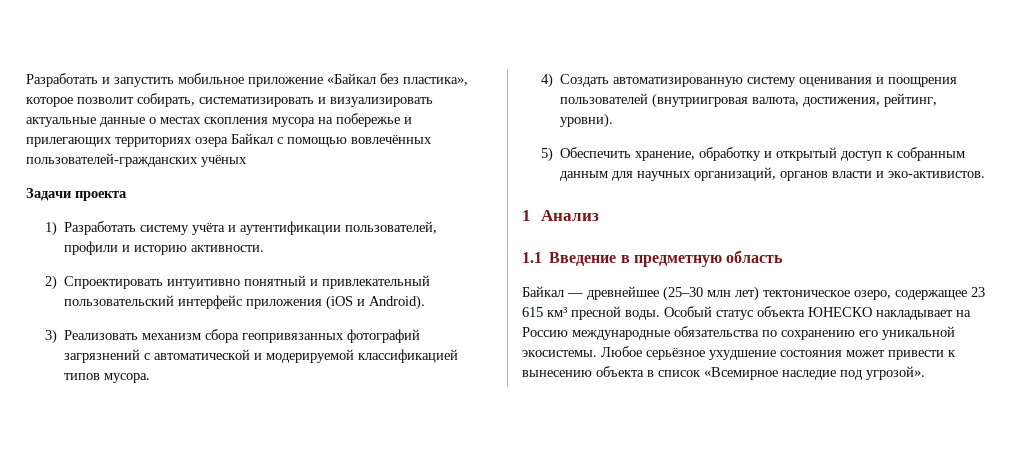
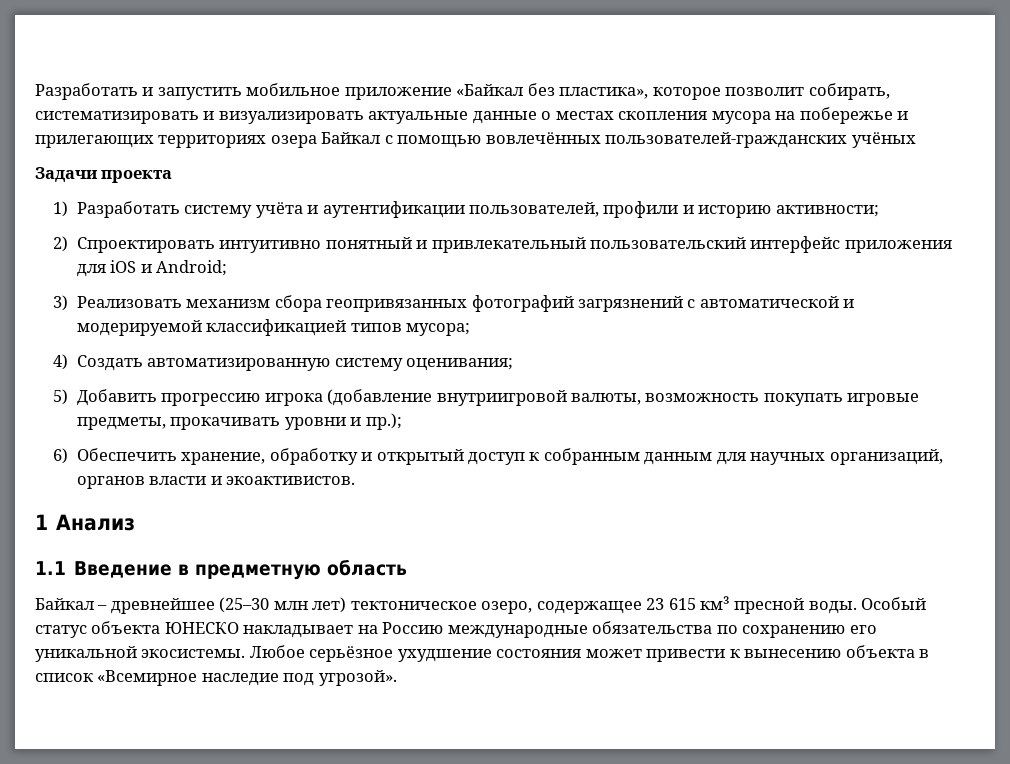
- 1) Разработать систему учёта и аутентификации пользователей, профили и историю активности.
+ 1) Разработать систему учёта и аутентификации пользователей, профили и историю активности;
- 2) Спроектировать интуитивно понятный и привлекательный пользовательский интерфейс приложения (iOS и Android).
+ 2) Спроектировать интуитивно понятный и привлекательный пользовательский интерфейс приложения для iOS и Android;
- 3) Реализовать механизм сбора геопривязанных фотографий загрязнений с автоматической и модерируемой классификацией типов мусора.
+ 3) Реализовать механизм сбора геопривязанных фотографий загрязнений с автоматической и модерируемой классификацией типов мусора;
- 4) Создать автоматизированную систему оценивания и поощрения пользователей (внутриигровая валюта, достижения, рейтинг, уровни).
- 5) Обеспечить хранение, обработку и открытый доступ к собранным данным для научных организаций, органов власти и эко-активистов.
+ 4) Создать автоматизированную систему оценивания;
+ 5) Добавить прогрессию игрока (добавление внутриигровой валюты, возможность покупать игровые предметы, прокачивать уровни и пр.);
+ 6) Обеспечить хранение, обработку и открытый доступ к собранным данным для научных организаций, органов власти и экоактивистов.
- Байкал — древнейшее (25–30 млн лет) тектоническое озеро, содержащее 23 615 км³ пресной воды.
+ Байкал – древнейшее (25–30 млн лет) тектоническое озеро, содержащее 23 615 км³ пресной воды.

